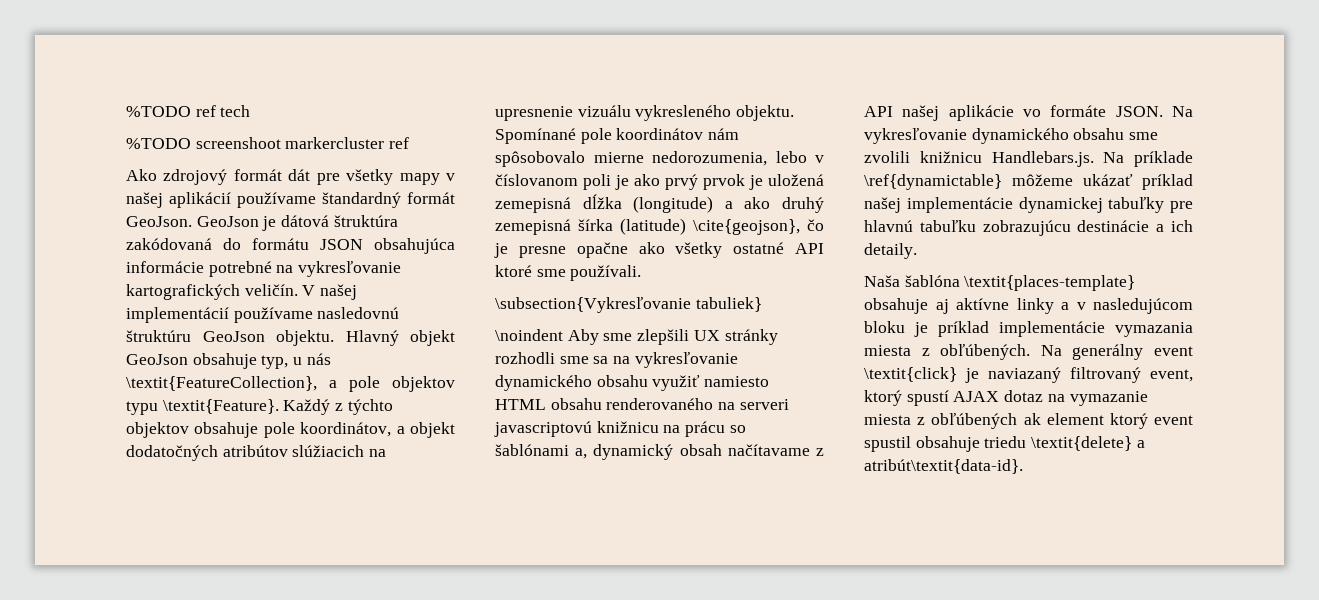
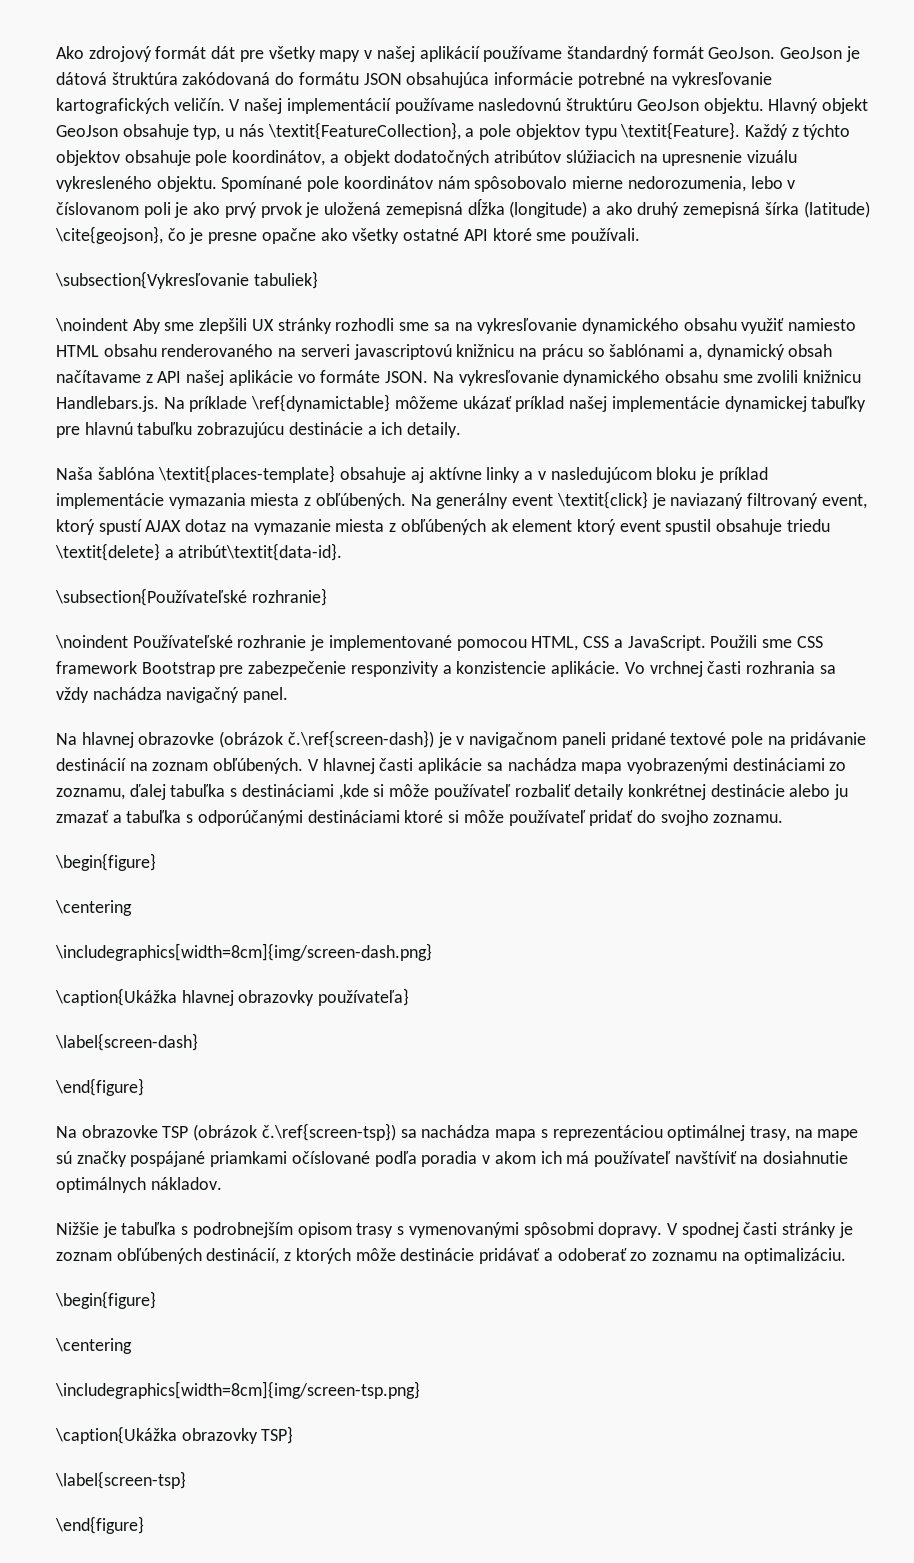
- %TODO ref tech
- %TODO screenshoot markercluster ref
+ \subsection{Používateľské rozhranie}
+ \noindent Používateľské rozhranie je implementované pomocou HTML, CSS a JavaScript. Použili sme CSS framework Bootstrap pre zabezpečenie responzivity a konzistencie aplikácie. Vo vrchnej časti rozhrania sa vždy nachádza navigačný panel.
+ Na hlavnej obrazovke (obrázok č.\ref{screen-dash}) je v navigačnom paneli pridané textové pole na pridávanie destinácií na zoznam obľúbených. V hlavnej časti aplikácie sa nachádza mapa vyobrazenými destináciami zo zoznamu, ďalej tabuľka s destináciami ,kde si môže používateľ rozbaliť detaily konkrétnej destinácie alebo ju zmazať a tabuľka s odporúčanými destináciami ktoré si môže používateľ pridať do svojho zoznamu.
+ \begin{figure}
+ \centering
+ \includegraphics[width=8cm]{img/screen-dash.png}
+ \caption{Ukážka hlavnej obrazovky používateľa}
+ \label{screen-dash}
+ \end{figure}
+ Na obrazovke TSP (obrázok č.\ref{screen-tsp}) sa nachádza mapa s reprezentáciou optimálnej trasy, na mape sú značky pospájané priamkami očíslované podľa poradia v akom ich má používateľ navštíviť na dosiahnutie optimálnych nákladov.
+ Nižšie je tabuľka s podrobnejším opisom trasy s vymenovanými spôsobmi dopravy. V spodnej časti stránky je zoznam obľúbených destinácií, z ktorých môže destinácie pridávať a odoberať zo zoznamu na optimalizáciu.
+ \begin{figure}
+ \centering
+ \includegraphics[width=8cm]{img/screen-tsp.png}
+ \caption{Ukážka obrazovky TSP}
+ \label{screen-tsp}
+ \end{figure}

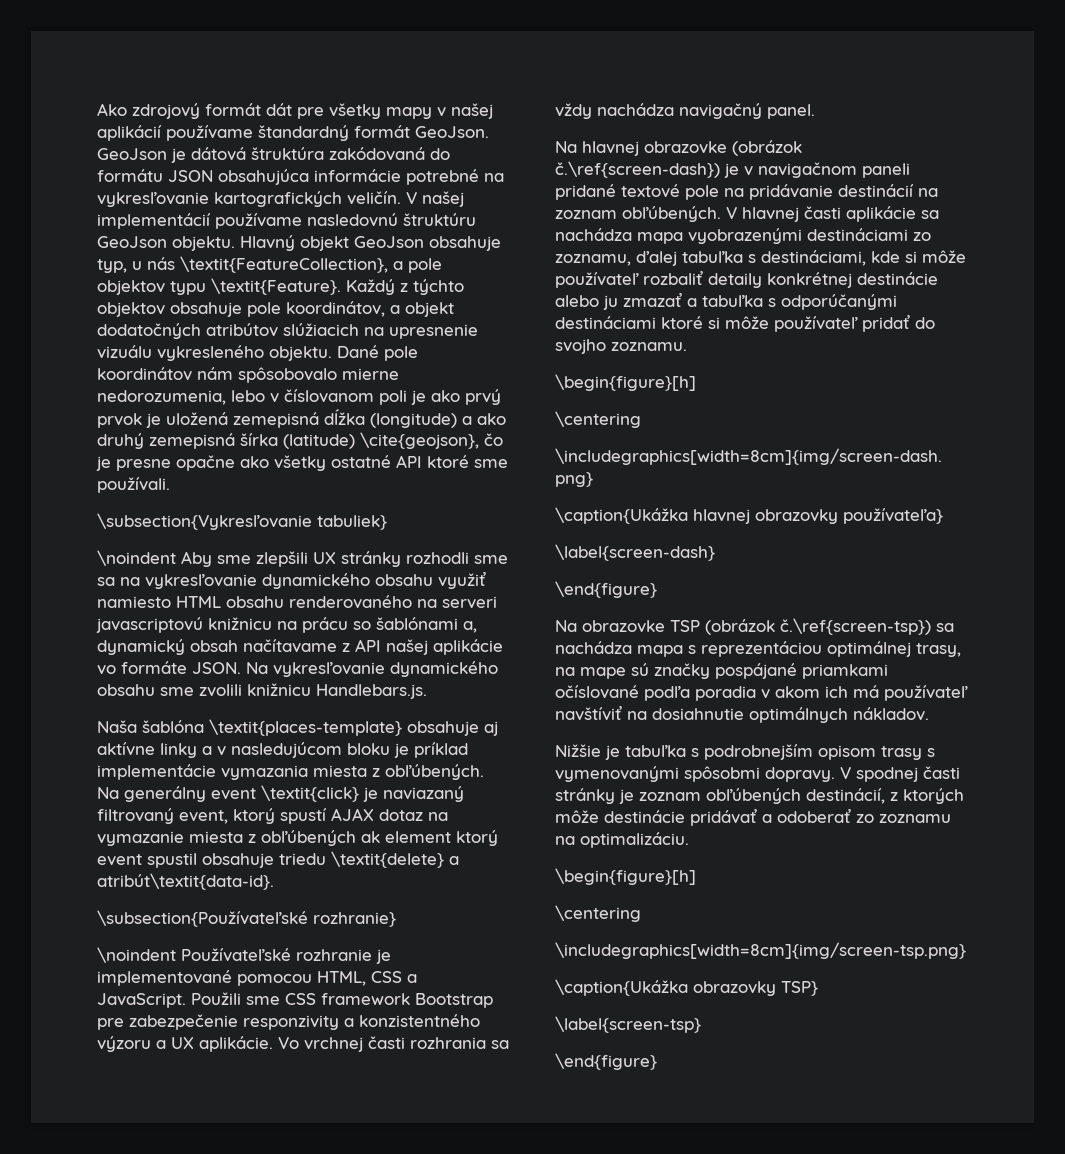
- Spomínané pole koordinátov nám spôsobovalo mierne nedorozumenia, lebo v číslovanom poli je ako prvý prvok je uložená zemepisná dĺžka (longitude) a ako druhý zemepisná šírka (latitude) \cite{geojson}, čo je presne opačne ako všetky ostatné API ktoré sme používali.
+ Dané pole koordinátov nám spôsobovalo mierne nedorozumenia, lebo v číslovanom poli je ako prvý prvok je uložená zemepisná dĺžka (longitude) a ako druhý zemepisná šírka (latitude) \cite{geojson}, čo je presne opačne ako všetky ostatné API ktoré sme používali.
- Na vykresľovanie dynamického obsahu sme zvolili knižnicu Handlebars.js. Na príklade \ref{dynamictable} môžeme ukázať príklad našej implementácie dynamickej tabuľky pre hlavnú tabuľku zobrazujúcu destinácie a ich detaily.
+ Na vykresľovanie dynamického obsahu sme zvolili knižnicu Handlebars.js.
- Použili sme CSS framework Bootstrap pre zabezpečenie responzivity a konzistencie aplikácie.
+ Použili sme CSS framework Bootstrap pre zabezpečenie responzivity a konzistentného výzoru a UX aplikácie.
- V hlavnej časti aplikácie sa nachádza mapa vyobrazenými destináciami zo zoznamu, ďalej tabuľka s destináciami ,kde si môže používateľ rozbaliť detaily konkrétnej destinácie alebo ju zmazať a tabuľka s odporúčanými destináciami ktoré si môže používateľ pridať do svojho zoznamu.
- \begin{figure}
+ V hlavnej časti aplikácie sa nachádza mapa vyobrazenými destináciami zo zoznamu, ďalej tabuľka s destináciami, kde si môže používateľ rozbaliť detaily konkrétnej destinácie alebo ju zmazať a tabuľka s odporúčanými destináciami ktoré si môže používateľ pridať do svojho zoznamu.
+ \begin{figure}[h]
  V spodnej časti stránky je zoznam obľúbených destinácií, z ktorých môže destinácie pridávať a odoberať zo zoznamu na optimalizáciu.
- \begin{figure}
+ \begin{figure}[h]

